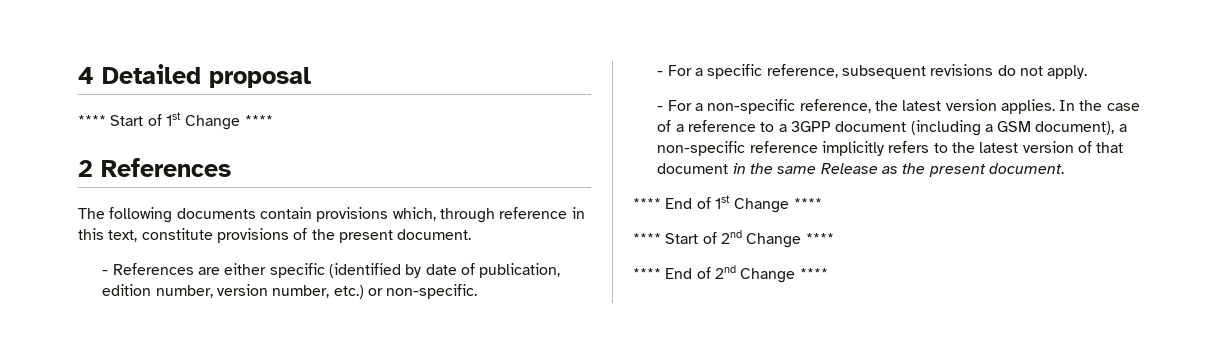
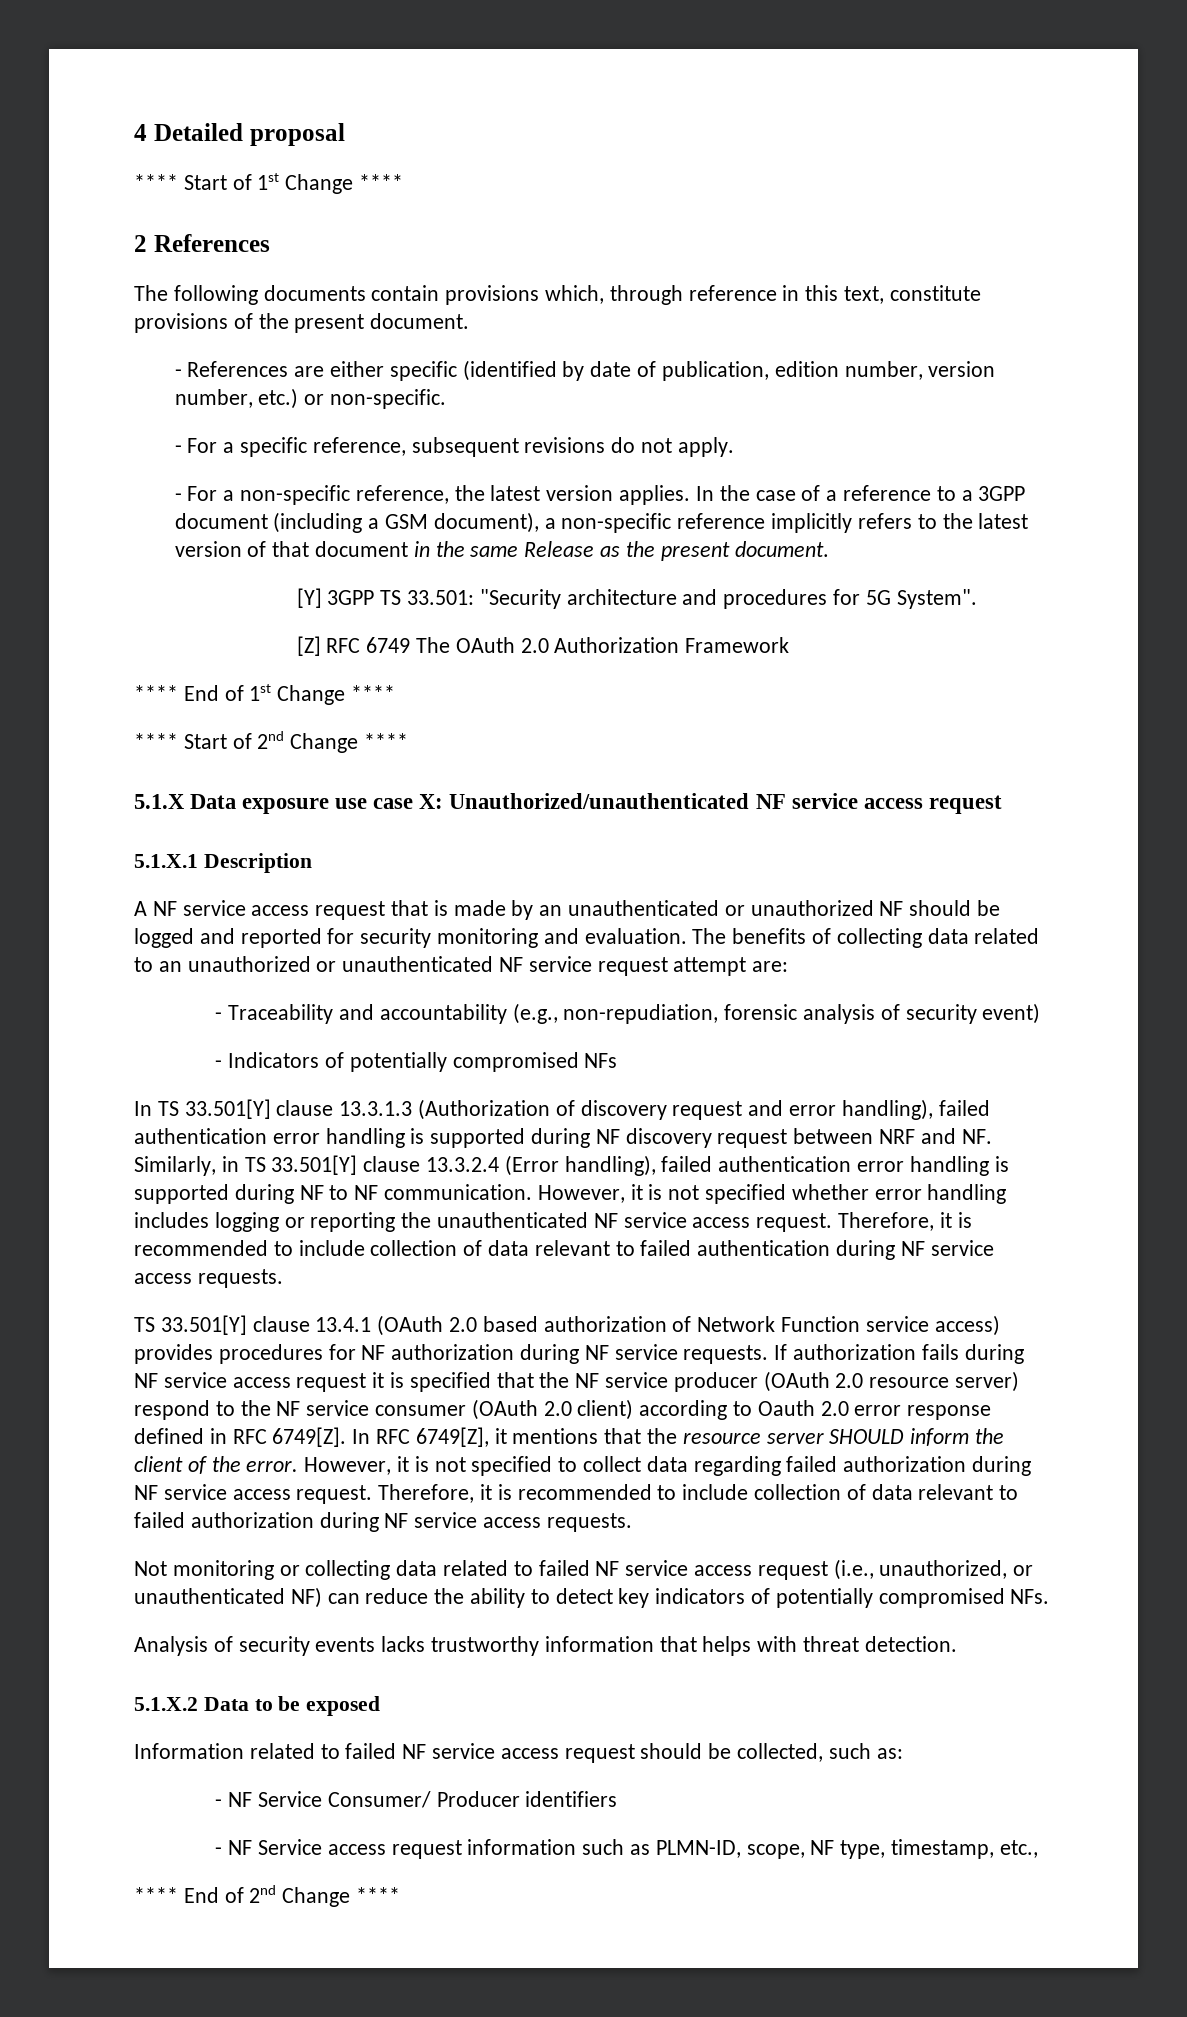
+ [Y] 3GPP TS 33.501: "Security architecture and procedures for 5G System".
+ [Z] RFC 6749 The OAuth 2.0 Authorization Framework
+ 5.1.X Data exposure use case X: Unauthorized/unauthenticated NF service access request
+ 5.1.X.1 Description
+ A NF service access request that is made by an unauthenticated or unauthorized NF should be logged and reported for security monitoring and evaluation. The benefits of collecting data related to an unauthorized or unauthenticated NF service request attempt are:
+ - Traceability and accountability (e.g., non-repudiation, forensic analysis of security event)
+ - Indicators of potentially compromised NFs
+ In TS 33.501[Y] clause 13.3.1.3 (Authorization of discovery request and error handling), failed authentication error handling is supported during NF discovery request between NRF and NF. Similarly, in TS 33.501[Y] clause 13.3.2.4 (Error handling), failed authentication error handling is supported during NF to NF communication. However, it is not specified whether error handling includes logging or reporting the unauthenticated NF service access request. Therefore, it is recommended to include collection of data relevant to failed authentication during NF service access requests.
+ TS 33.501[Y] clause 13.4.1 (OAuth 2.0 based authorization of Network Function service access) provides procedures for NF authorization during NF service requests. If authorization fails during NF service access request it is specified that the NF service producer (OAuth 2.0 resource server) respond to the NF service consumer (OAuth 2.0 client) according to Oauth 2.0 error response defined in RFC 6749[Z]. In RFC 6749[Z], it mentions that the resource server SHOULD inform the client of the error. However, it is not specified to collect data regarding failed authorization during NF service access request. Therefore, it is recommended to include collection of data relevant to failed authorization during NF service access requests.
+ Not monitoring or collecting data related to failed NF service access request (i.e., unauthorized, or unauthenticated NF) can reduce the ability to detect key indicators of potentially compromised NFs.
+ Analysis of security events lacks trustworthy information that helps with threat detection.
+ 5.1.X.2 Data to be exposed
+ Information related to failed NF service access request should be collected, such as:
+ - NF Service Consumer/ Producer identifiers
+ - NF Service access request information such as PLMN-ID, scope, NF type, timestamp, etc.,

